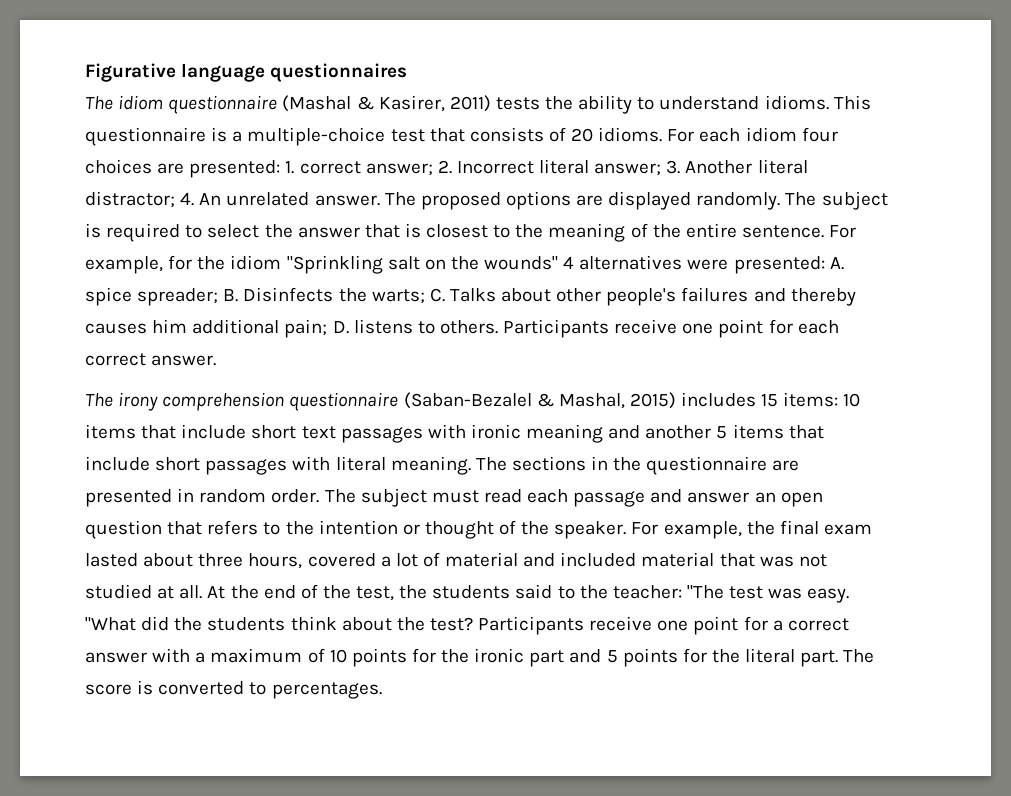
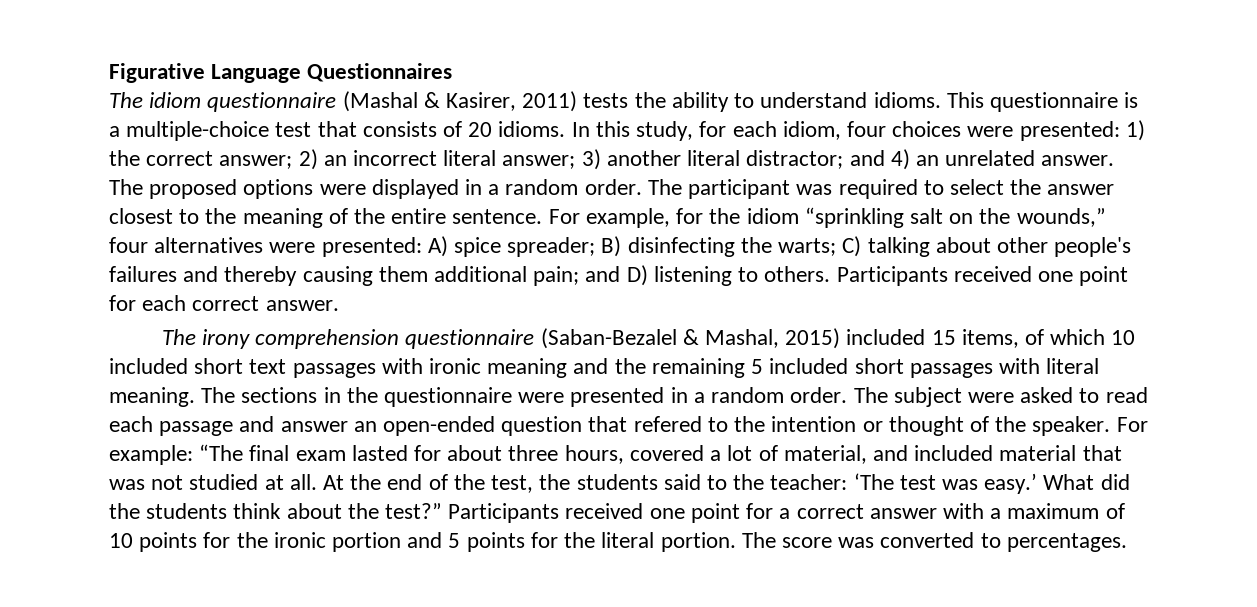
- Figurative language questionnaires
+ Figurative Language Questionnaires
- For each idiom four choices are presented: 1. correct answer; 2. Incorrect literal answer; 3. Another literal distractor; 4. An unrelated answer.
+ In this study, for each idiom, four choices were presented: 1) the correct answer; 2) an incorrect literal answer; 3) another literal distractor; and 4) an unrelated answer.
- The proposed options are displayed randomly. The subject is required to select the answer that is closest to the meaning of the entire sentence.
+ The proposed options were displayed in a random order. The participant was required to select the answer closest to the meaning of the entire sentence.
- For example, for the idiom "Sprinkling salt on the wounds" 4 alternatives were presented: A. spice spreader; B. Disinfects the warts; C. Talks about other people's failures and thereby causes him additional pain; D. listens to others.
+ For example, for the idiom “sprinkling salt on the wounds,” four alternatives were presented: A) spice spreader; B) disinfecting the warts; C) talking about other people's failures and thereby causing them additional pain; and D) listening to others.
- Participants receive one point for each correct answer.
+ Participants received one point for each correct answer.
- The irony comprehension questionnaire (Saban-Bezalel & Mashal, 2015) includes 15 items: 10 items that include short text passages with ironic meaning and another 5 items that include short passages with literal meaning.
+ The irony comprehension questionnaire (Saban-Bezalel & Mashal, 2015) included 15 items, of which 10 included short text passages with ironic meaning and the remaining 5 included short passages with literal meaning.
- The sections in the questionnaire are presented in random order.
+ The sections in the questionnaire were presented in a random order.
- The subject must read each passage and answer an open question that refers to the intention or thought of the speaker.
+ The subject were asked to read each passage and answer an open-ended question that refered to the intention or thought of the speaker.
- For example, the final exam lasted about three hours, covered a lot of material and included material that was not studied at all.
+ For example: “The final exam lasted for about three hours, covered a lot of material, and included material that was not studied at all.
- At the end of the test, the students said to the teacher: "The test was easy. "What did the students think about the test? Participants receive one point for a correct answer with a maximum of 10 points for the ironic part and 5 points for the literal part.
+ At the end of the test, the students said to the teacher: ‘The test was easy.’ What did the students think about the test?” Participants received one point for a correct answer with a maximum of 10 points for the ironic portion and 5 points for the literal portion.
- The score is converted to percentages.
+ The score was converted to percentages.

